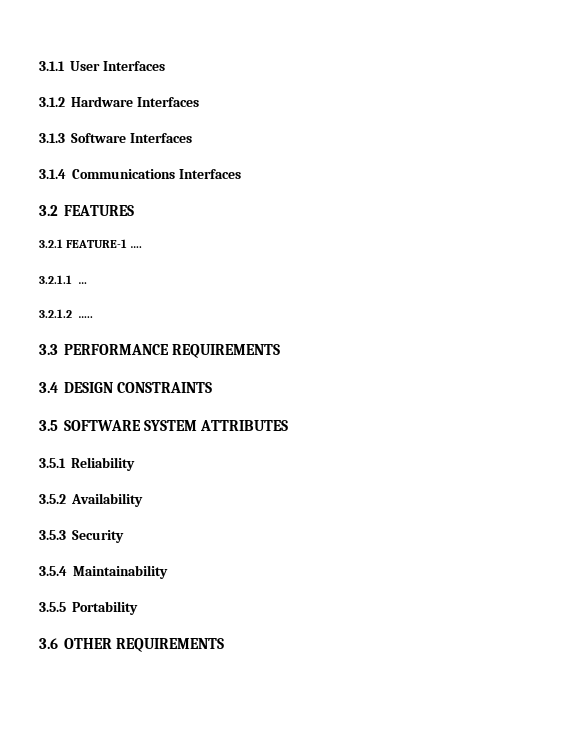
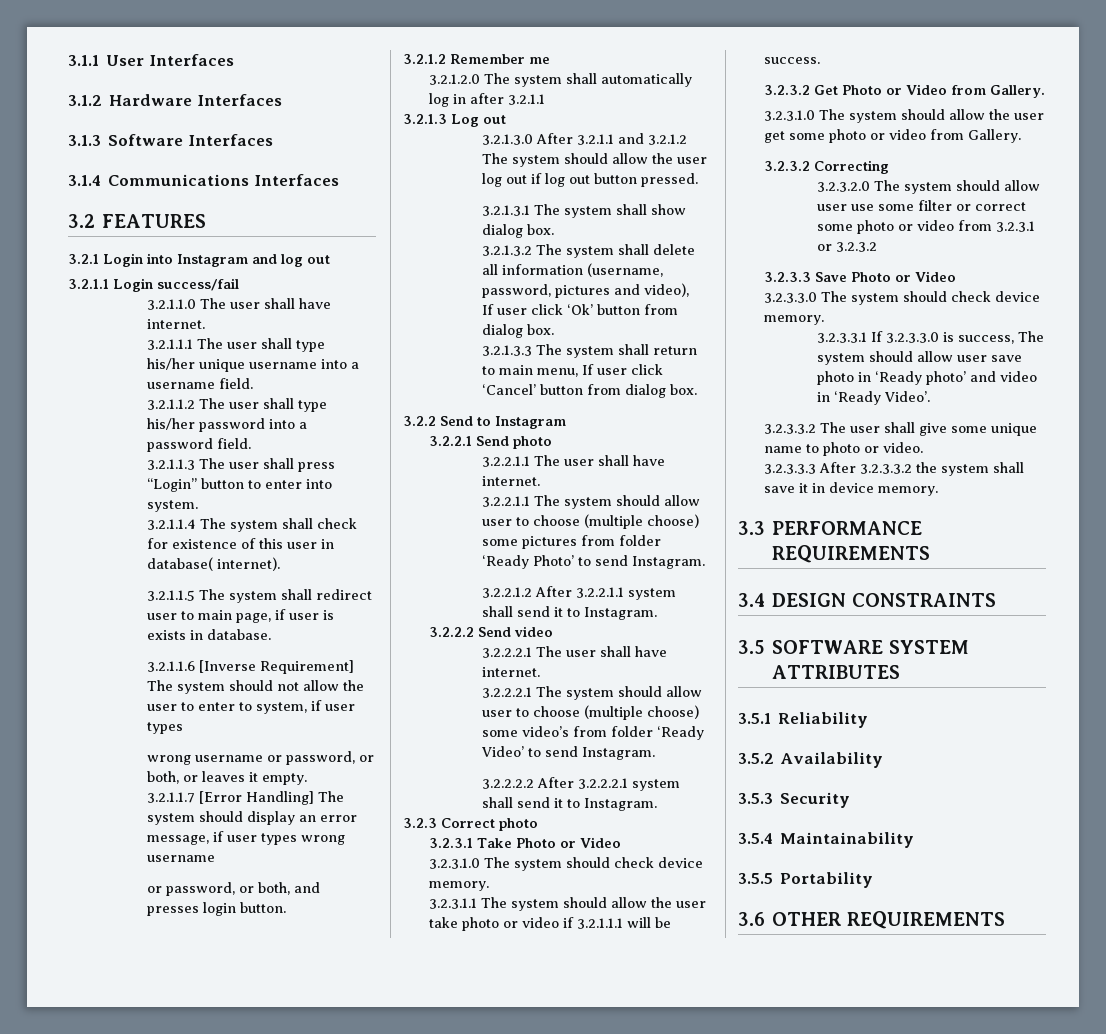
- 3.2.1 FEATURE-1 ….
- 3.2.1.1 …
- 3.2.1.2 …..
+ 3.2.1 Login into Instagram and log out
+ 3.2.1.1 Login success/fail
+ 3.2.1.1.0 The user shall have internet.
+ 3.2.1.1.1 The user shall type his/her unique username into a username field.
+ 3.2.1.1.2 The user shall type his/her password into a password field.
+ 3.2.1.1.3 The user shall press “Login” button to enter into system.
+ 3.2.1.1.4 The system shall check for existence of this user in database( internet).
+ 3.2.1.1.5 The system shall redirect user to main page, if user is exists in database.
+ 3.2.1.1.6 [Inverse Requirement] The system should not allow the user to enter to system, if user types
+ wrong username or password, or both, or leaves it empty.
+ 3.2.1.1.7 [Error Handling] The system should display an error message, if user types wrong username
+ or password, or both, and presses login button.
+ 3.2.1.2 Remember me
+ 3.2.1.2.0 The system shall automatically log in after 3.2.1.1
+ 3.2.1.3 Log out
+ 3.2.1.3.0 After 3.2.1.1 and 3.2.1.2 The system should allow the user log out if log out button pressed.
+ 3.2.1.3.1 The system shall show dialog box.
+ 3.2.1.3.2 The system shall delete all information (username, password, pictures and video),
+ If user click ‘Ok’ button from dialog box.
+ 3.2.1.3.3 The system shall return to main menu, If user click ‘Cancel’ button from dialog box.
+ 3.2.2 Send to Instagram
+ 3.2.2.1 Send photo
+ 3.2.2.1.1 The user shall have internet.
+ 3.2.2.1.1 The system should allow user to choose (multiple choose) some pictures from folder ‘Ready Photo’ to send Instagram.
+ 3.2.2.1.2 After 3.2.2.1.1 system shall send it to Instagram.
+ 3.2.2.2 Send video
+ 3.2.2.2.1 The user shall have internet.
+ 3.2.2.2.1 The system should allow user to choose (multiple choose) some video’s from folder ‘Ready Video’ to send Instagram.
+ 3.2.2.2.2 After 3.2.2.2.1 system shall send it to Instagram.
+ 3.2.3 Correct photo
+ 3.2.3.1 Take Photo or Video
+ 3.2.3.1.0 The system should check device memory.
+ 3.2.3.1.1 The system should allow the user take photo or video if 3.2.1.1.1 will be success.
+ 3.2.3.2 Get Photo or Video from Gallery.
+ 3.2.3.1.0 The system should allow the user get some photo or video from Gallery.
+ 3.2.3.2 Correcting
+ 3.2.3.2.0 The system should allow user use some filter or correct some photo or video from 3.2.3.1 or 3.2.3.2
+ 3.2.3.3 Save Photo or Video
+ 3.2.3.3.0 The system should check device memory.
+ 3.2.3.3.1 If 3.2.3.3.0 is success, The system should allow user save photo in ‘Ready photo’ and video in ‘Ready Video’.
+ 3.2.3.3.2 The user shall give some unique name to photo or video.
+ 3.2.3.3.3 After 3.2.3.3.2 the system shall save it in device memory.

